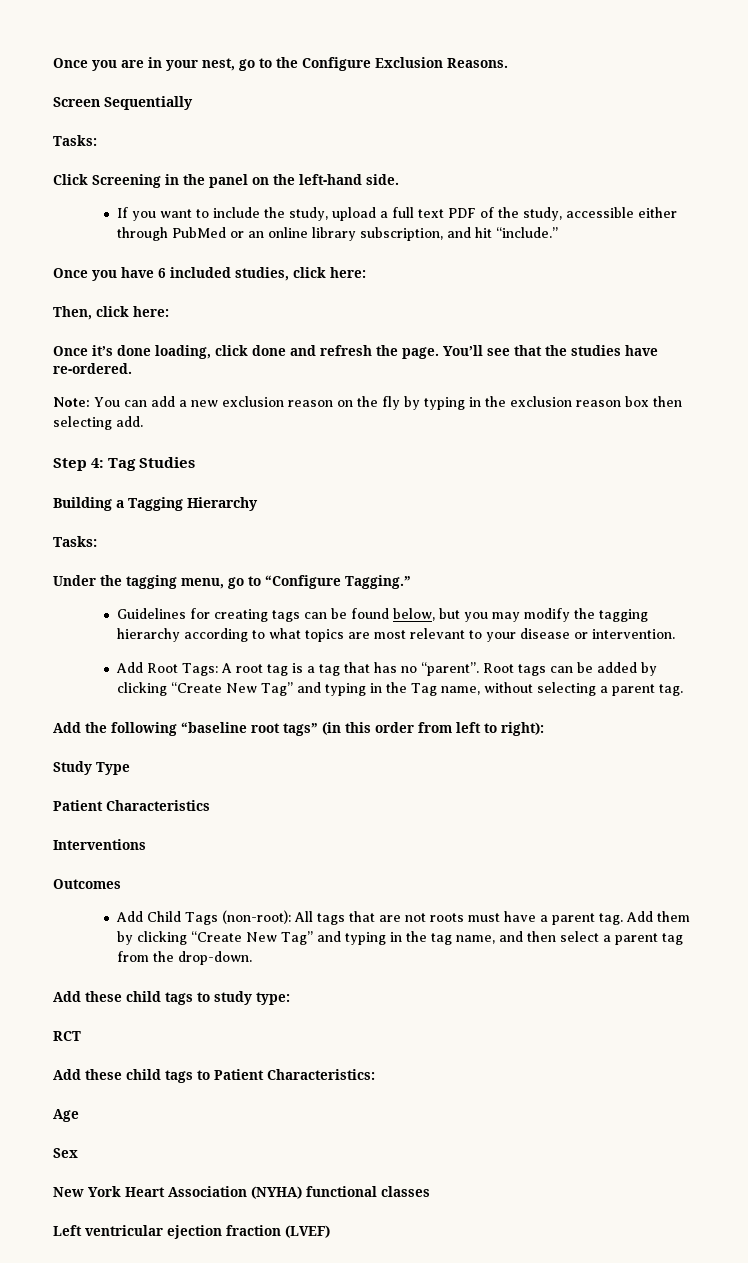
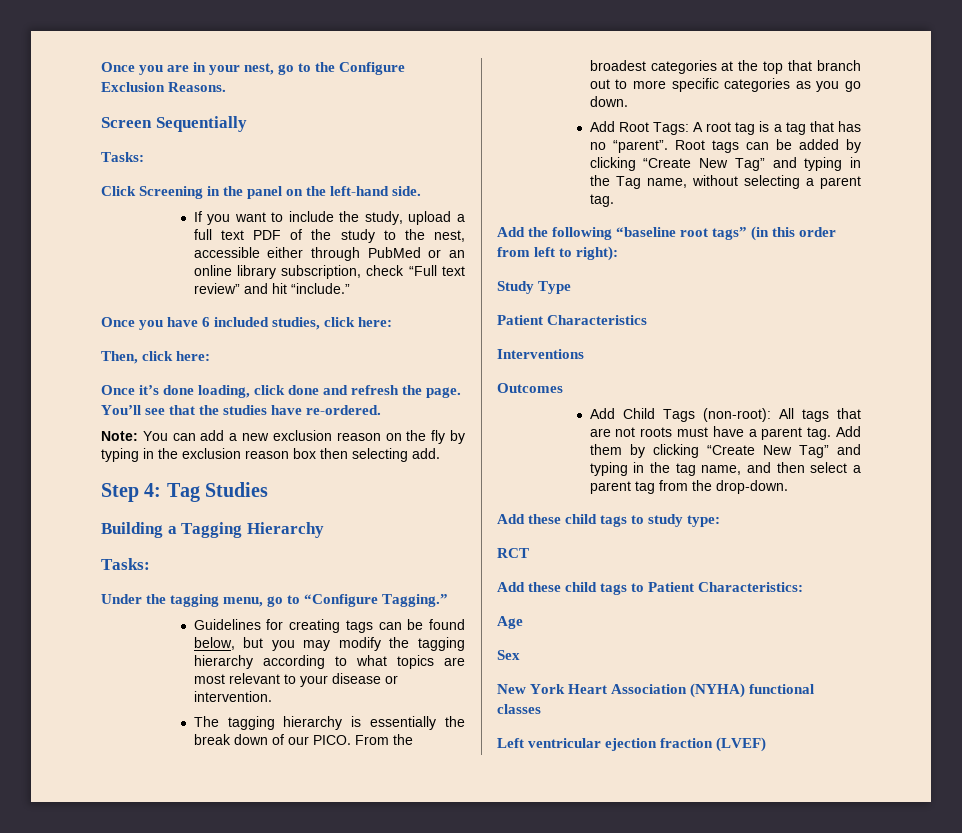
- If you want to include the study, upload a full text PDF of the study, accessible either through PubMed or an online library subscription, and hit “include.”
+ If you want to include the study, upload a full text PDF of the study to the nest, accessible either through PubMed or an online library subscription, check “Full text review” and hit “include.”
+ The tagging hierarchy is essentially the break down of our PICO. From the broadest categories at the top that branch out to more specific categories as you go down.

